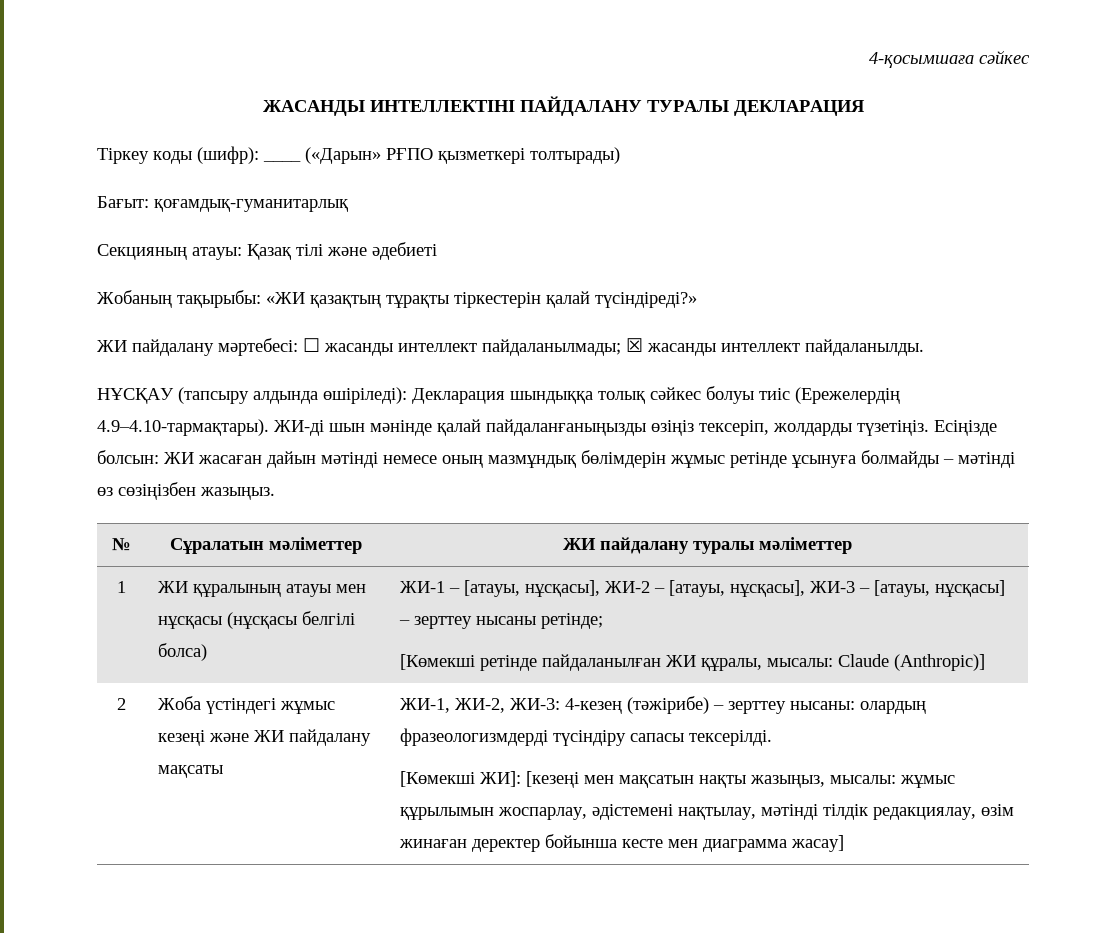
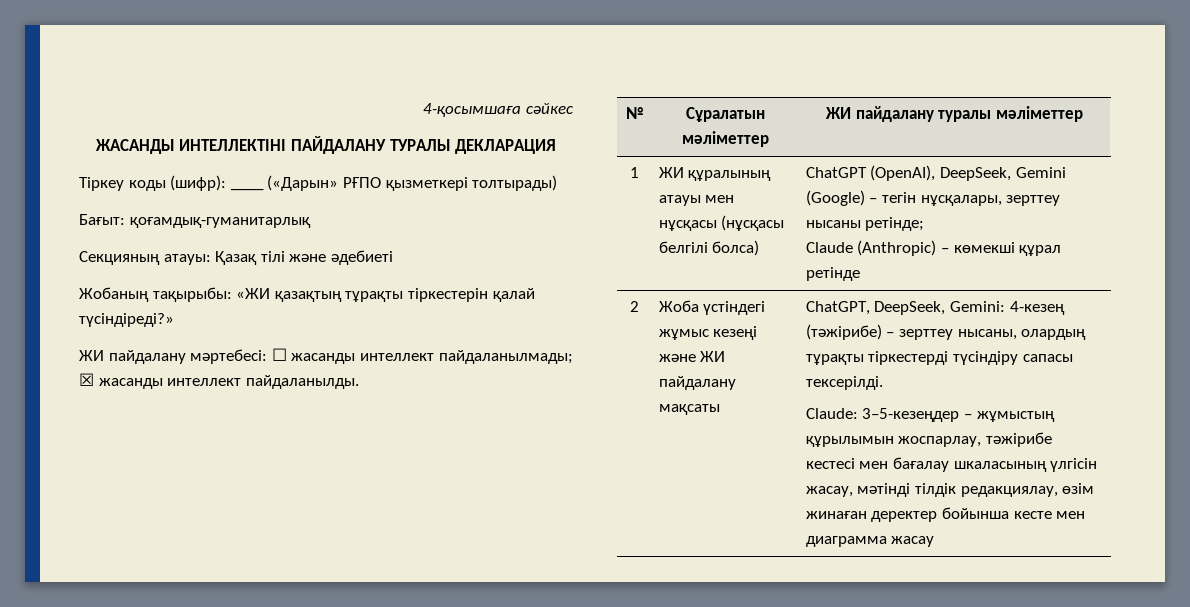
- НҰСҚАУ (тапсыру алдында өшіріледі): Декларация шындыққа толық сәйкес болуы тиіс (Ережелердің 4.9–4.10-тармақтары). ЖИ-ді шын мәнінде қалай пайдаланғаныңызды өзіңіз тексеріп, жолдарды түзетіңіз. Есіңізде болсын: ЖИ жасаған дайын мәтінді немесе оның мазмұндық бөлімдерін жұмыс ретінде ұсынуға болмайды – мәтінді өз сөзіңізбен жазыңыз.
- 1 | ЖИ құралының атауы мен нұсқасы (нұсқасы белгілі болса) | ЖИ-1 – [атауы, нұсқасы], ЖИ-2 – [атауы, нұсқасы], ЖИ-3 – [атауы, нұсқасы] – зерттеу нысаны ретінде;
- [Көмекші ретінде пайдаланылған ЖИ құралы, мысалы: Claude (Anthropic)]
+ 1 | ЖИ құралының атауы мен нұсқасы (нұсқасы белгілі болса) | ChatGPT (OpenAI), DeepSeek, Gemini (Google) – тегін нұсқалары, зерттеу нысаны ретінде;
+ Claude (Anthropic) – көмекші құрал ретінде
- ЖИ-1, ЖИ-2, ЖИ-3: 4-кезең (тәжірибе) – зерттеу нысаны: олардың фразеологизмдерді түсіндіру сапасы тексерілді.
+ ChatGPT, DeepSeek, Gemini: 4-кезең (тәжірибе) – зерттеу нысаны, олардың тұрақты тіркестерді түсіндіру сапасы тексерілді.
- [Көмекші ЖИ]: [кезеңі мен мақсатын нақты жазыңыз, мысалы: жұмыс құрылымын жоспарлау, әдістемені нақтылау, мәтінді тілдік редакциялау, өзім жинаған деректер бойынша кесте мен диаграмма жасау]
+ Claude: 3–5-кезеңдер – жұмыстың құрылымын жоспарлау, тәжірибе кестесі мен бағалау шкаласының үлгісін жасау, мәтінді тілдік редакциялау, өзім жинаған деректер бойынша кесте мен диаграмма жасау

